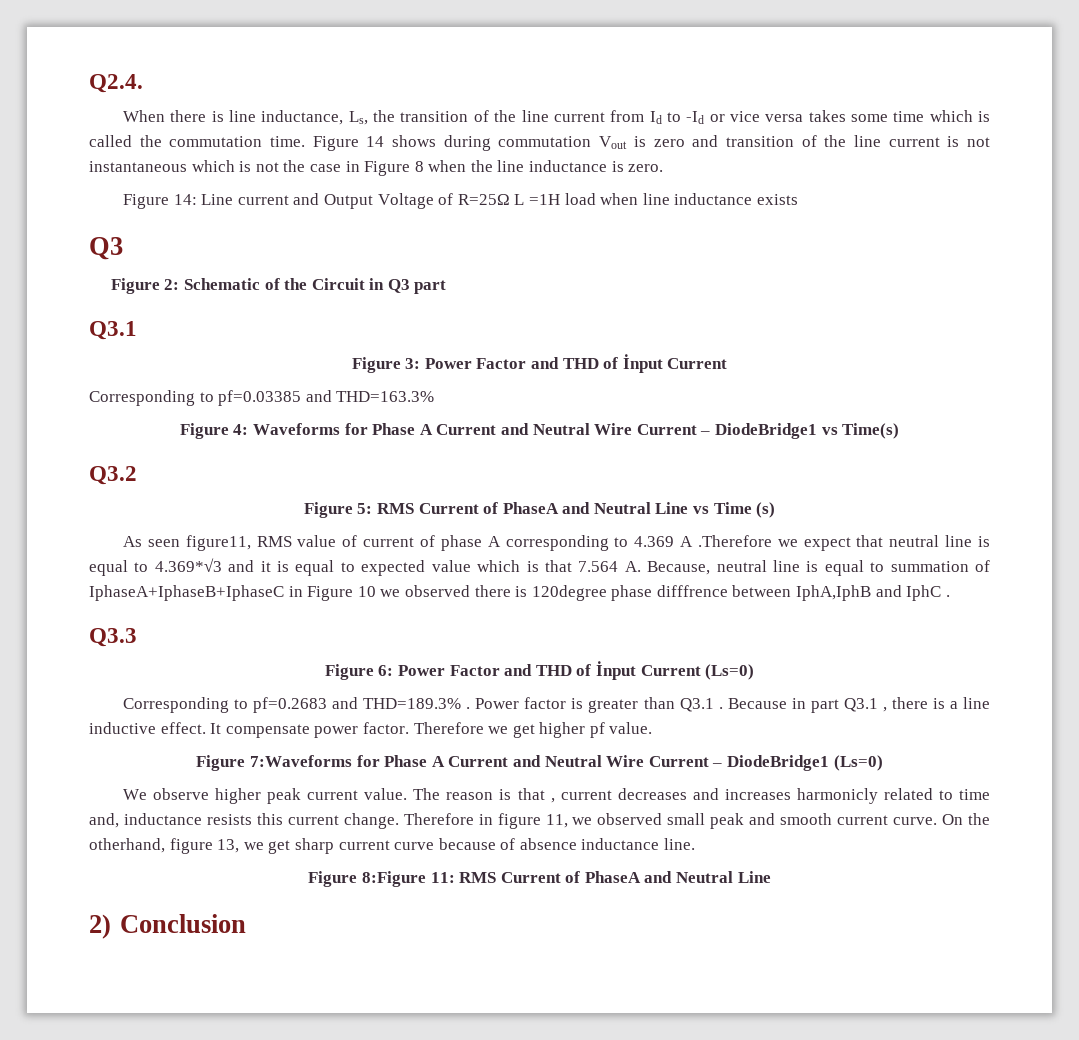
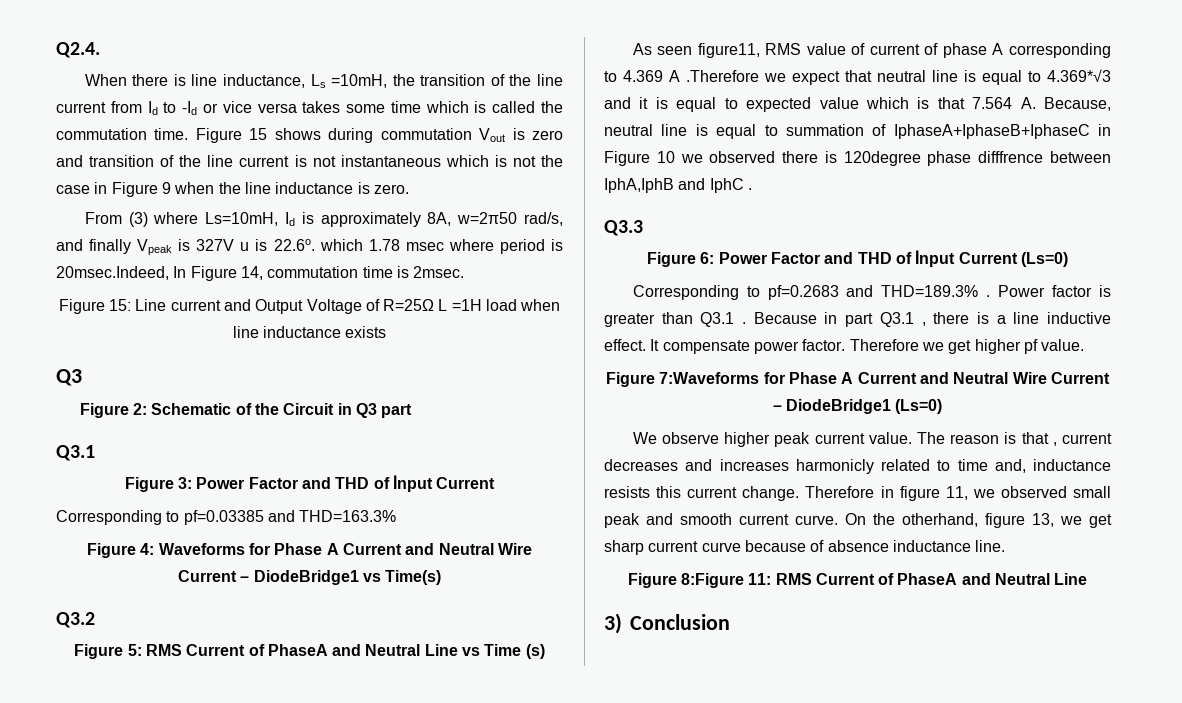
- When there is line inductance, Ls, the transition of the line current from Id to -Id or vice versa takes some time which is called the commutation time.
+ When there is line inductance, Ls =10mH, the transition of the line current from Id to -Id or vice versa takes some time which is called the commutation time.
- Figure 14 shows during commutation Vout is zero and transition of the line current is not instantaneous which is not the case in Figure 8 when the line inductance is zero.
+ Figure 15 shows during commutation Vout is zero and transition of the line current is not instantaneous which is not the case in Figure 9 when the line inductance is zero.
- Figure 14: Line current and Output Voltage of R=25Ω L =1H load when line inductance exists
+ From (3) where Ls=10mH, Id is approximately 8A, w=2π50 rad/s, and finally Vpeak is 327V u is 22.6o. which 1.78 msec where period is 20msec.Indeed, In Figure 14, commutation time is 2msec.
+ Figure 15: Line current and Output Voltage of R=25Ω L =1H load when line inductance exists
- 2) Conclusion
+ 3) Conclusion

